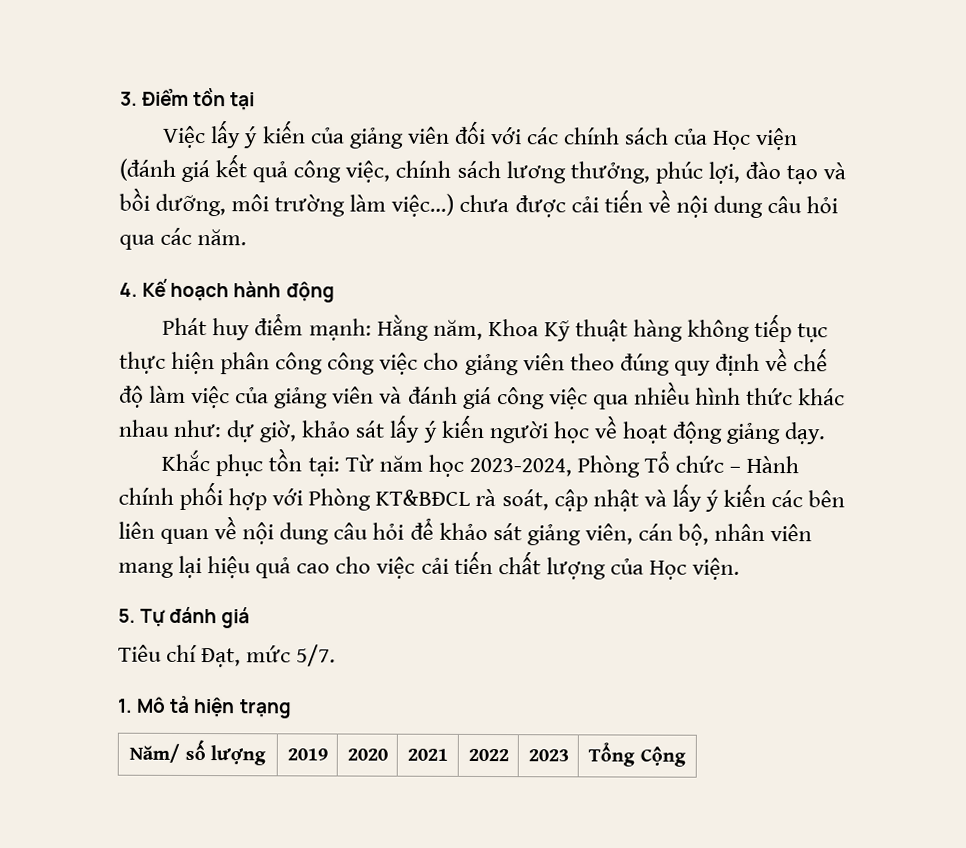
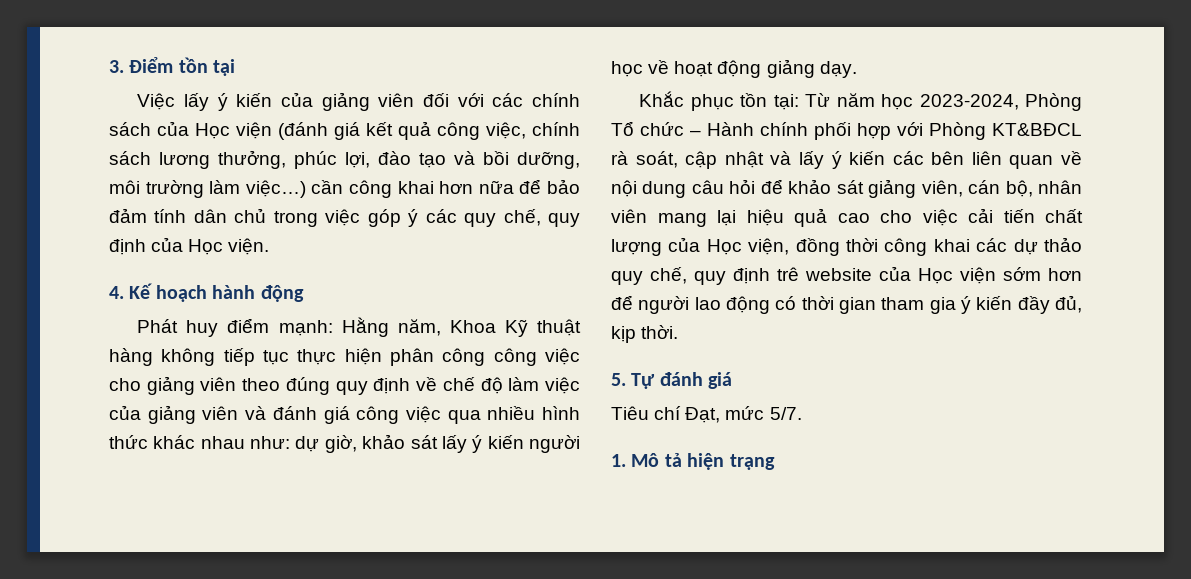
- Việc lấy ý kiến của giảng viên đối với các chính sách của Học viện (đánh giá kết quả công việc, chính sách lương thưởng, phúc lợi, đào tạo và bồi dưỡng, môi trường làm việc…) chưa được cải tiến về nội dung câu hỏi qua các năm.
+ Việc lấy ý kiến của giảng viên đối với các chính sách của Học viện (đánh giá kết quả công việc, chính sách lương thưởng, phúc lợi, đào tạo và bồi dưỡng, môi trường làm việc…) cần công khai hơn nữa để bảo đảm tính dân chủ trong việc góp ý các quy chế, quy định của Học viện.
- Khắc phục tồn tại: Từ năm học 2023-2024, Phòng Tổ chức – Hành chính phối hợp với Phòng KT&BĐCL rà soát, cập nhật và lấy ý kiến các bên liên quan về nội dung câu hỏi để khảo sát giảng viên, cán bộ, nhân viên mang lại hiệu quả cao cho việc cải tiến chất lượng của Học viện.
+ Khắc phục tồn tại: Từ năm học 2023-2024, Phòng Tổ chức – Hành chính phối hợp với Phòng KT&BĐCL rà soát, cập nhật và lấy ý kiến các bên liên quan về nội dung câu hỏi để khảo sát giảng viên, cán bộ, nhân viên mang lại hiệu quả cao cho việc cải tiến chất lượng của Học viện, đồng thời công khai các dự thảo quy chế, quy định trê website của Học viện sớm hơn để người lao động có thời gian tham gia ý kiến đầy đủ, kịp thời.
- Năm/ số lượng | 2019 | 2020 | 2021 | 2022 | 2023 | Tổng Cộng

